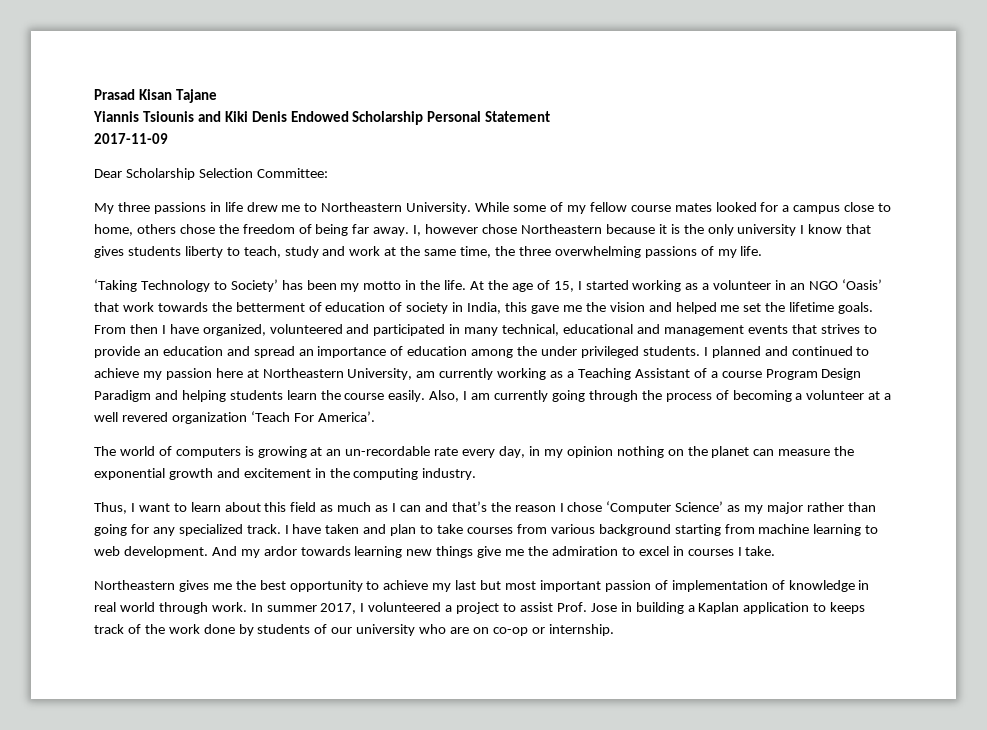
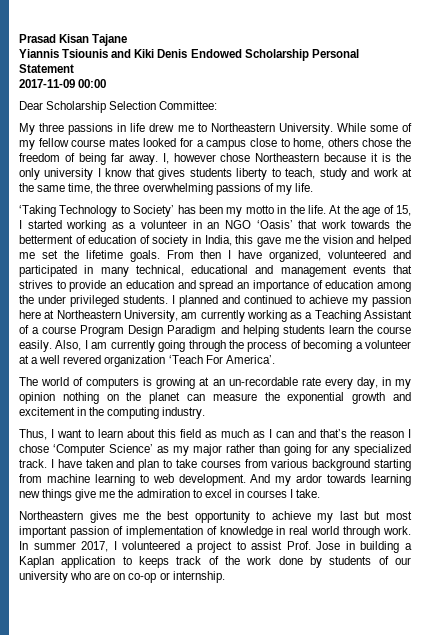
- 2017-11-09
+ 2017-11-09 00:00

